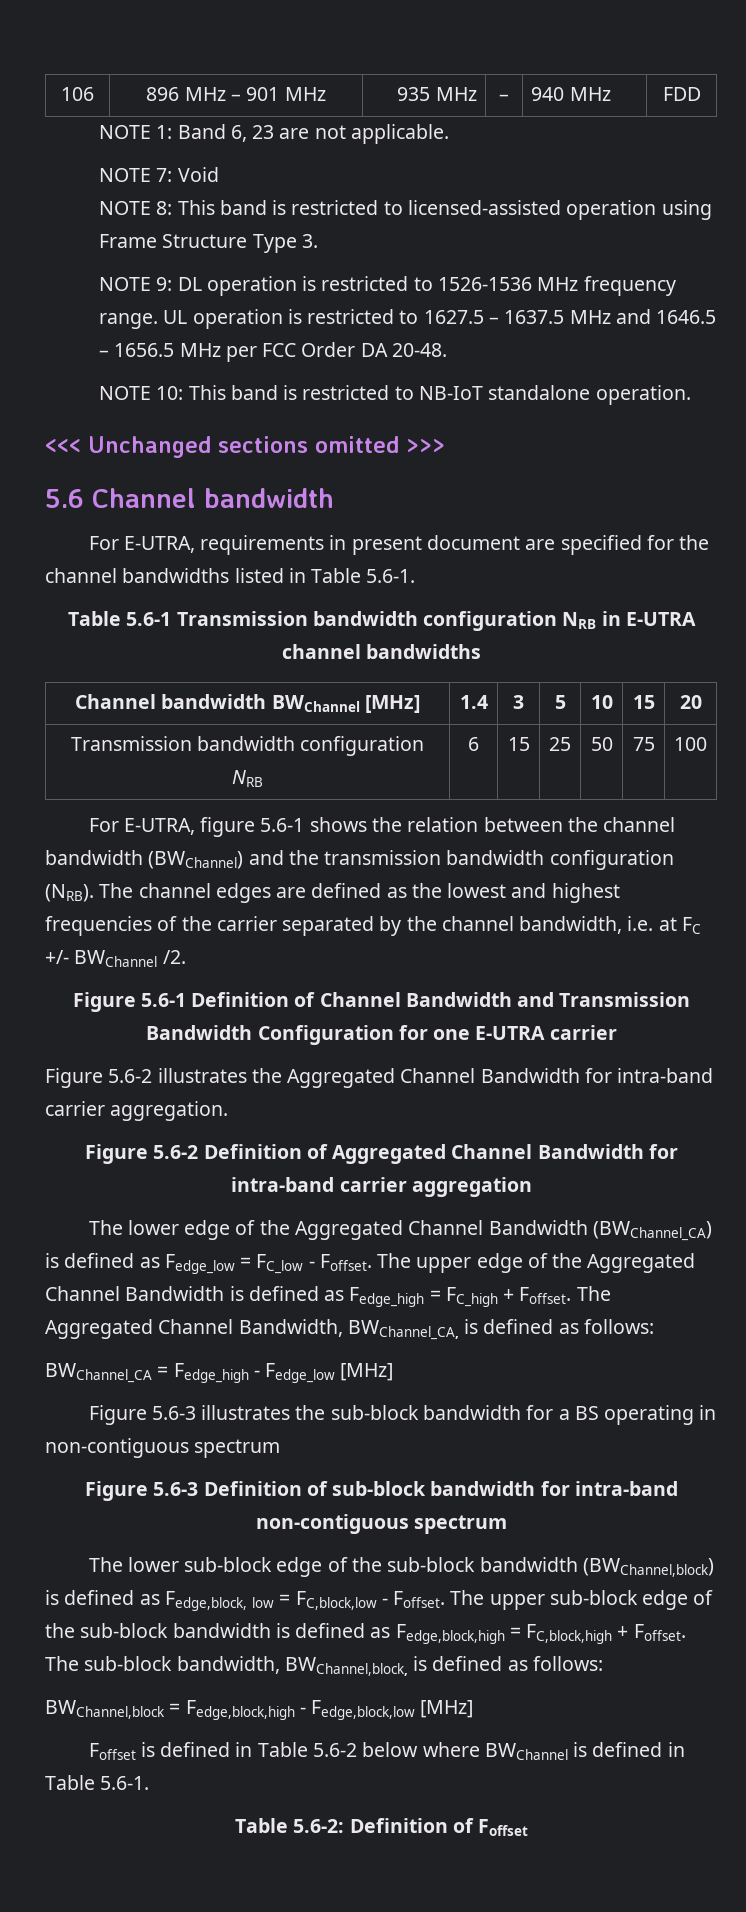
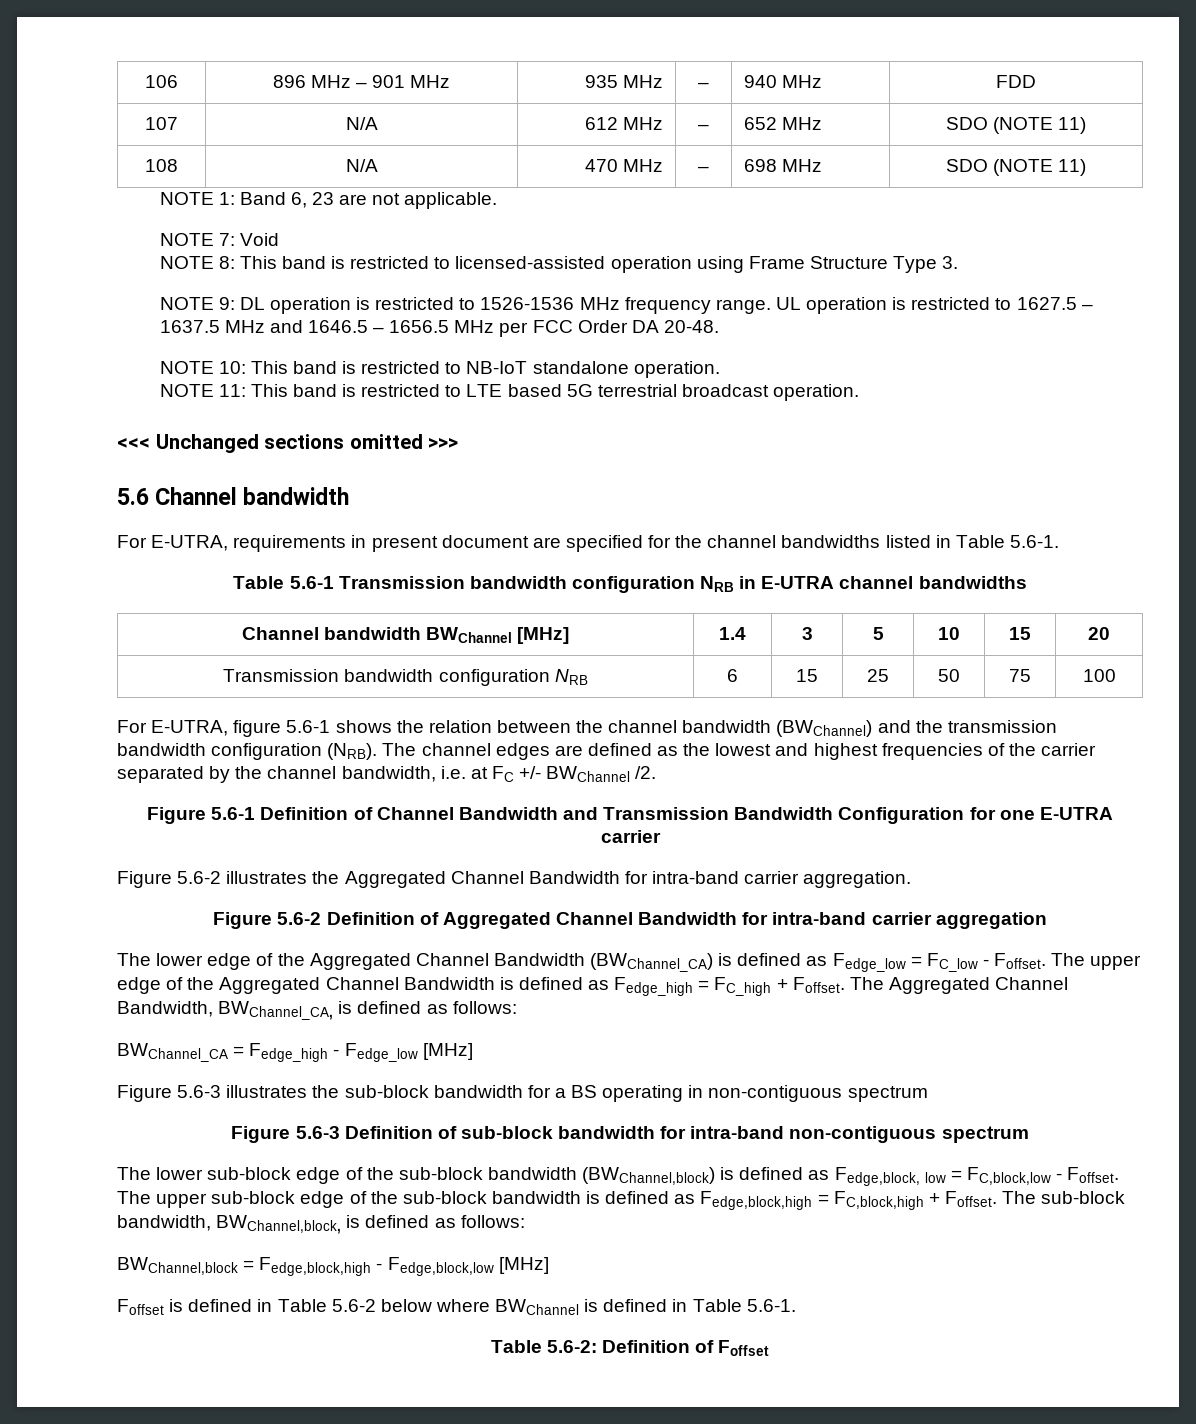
+ 107 | N/A | 612 MHz | – | 652 MHz | SDO (NOTE 11)
+ 108 | N/A | 470 MHz | – | 698 MHz | SDO (NOTE 11)
+ NOTE 11: This band is restricted to LTE based 5G terrestrial broadcast operation.

